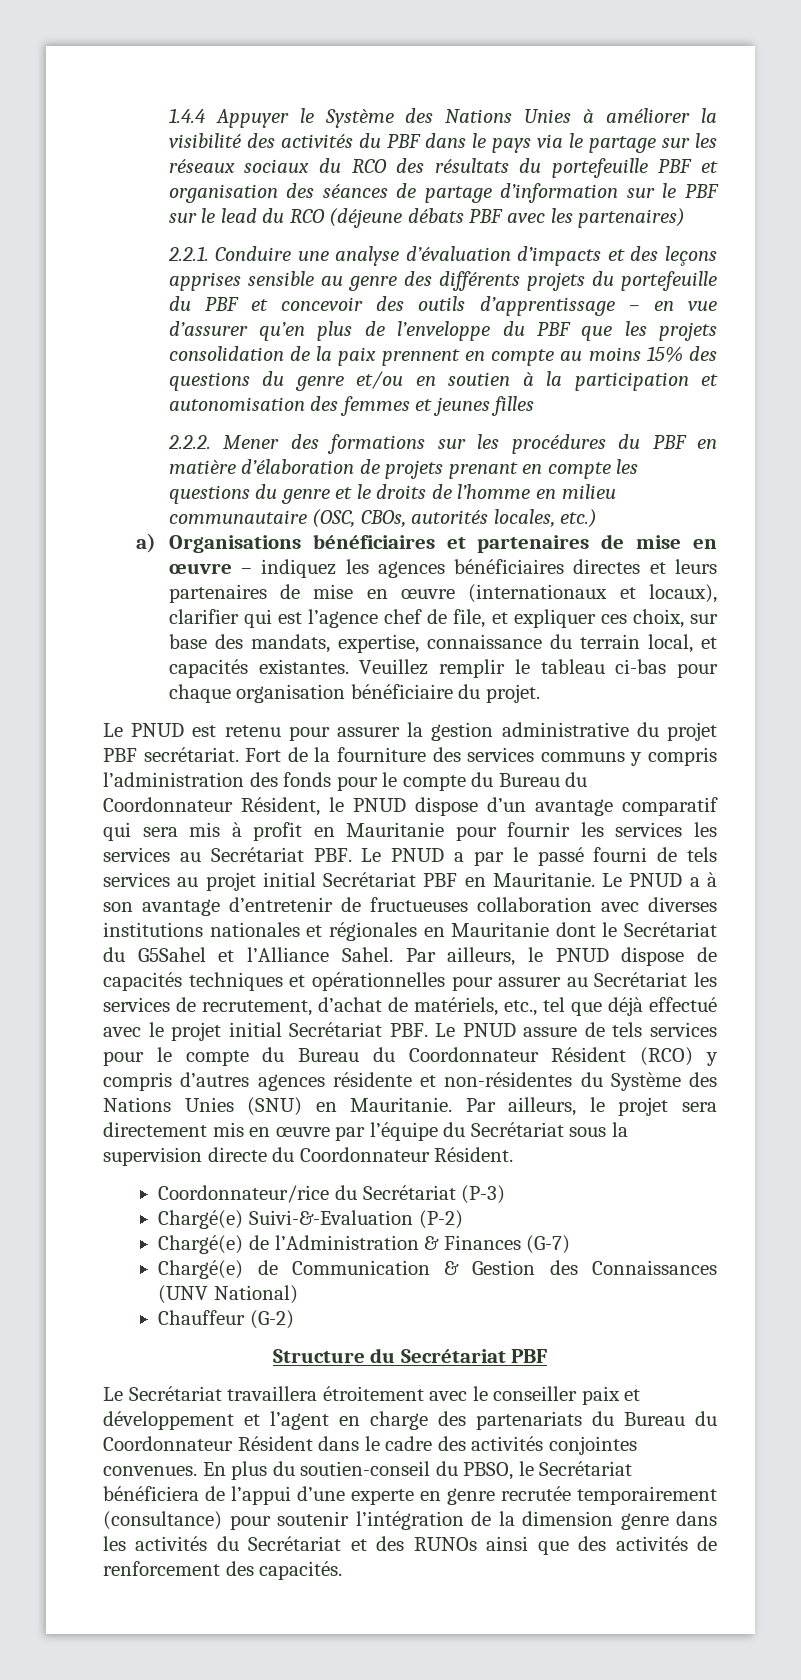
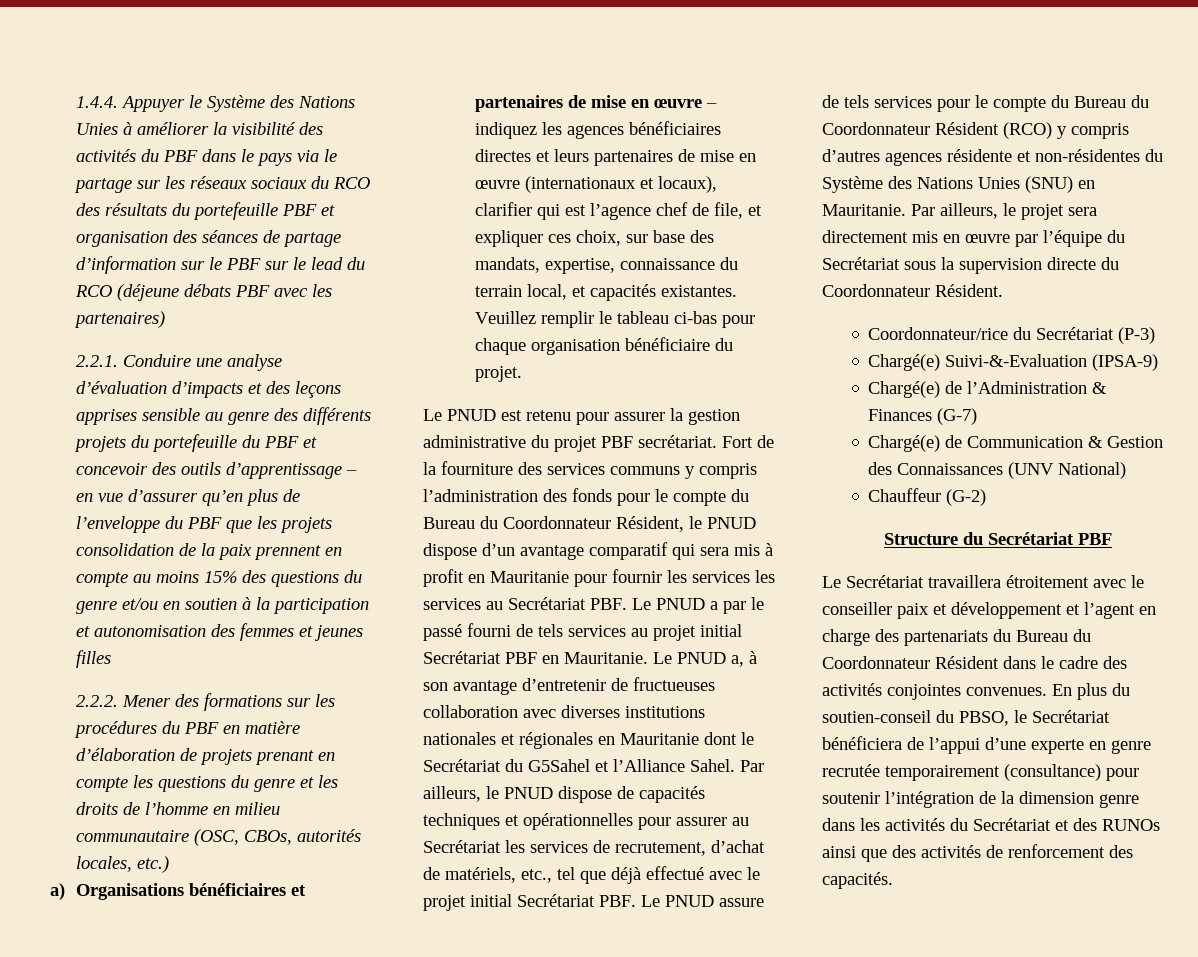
- 1.4.4 Appuyer le Système des Nations Unies à améliorer la visibilité des activités du PBF dans le pays via le partage sur les réseaux sociaux du RCO des résultats du portefeuille PBF et organisation des séances de partage d’information sur le PBF sur le lead du RCO (déjeune débats PBF avec les partenaires)
+ 1.4.4. Appuyer le Système des Nations Unies à améliorer la visibilité des activités du PBF dans le pays via le partage sur les réseaux sociaux du RCO des résultats du portefeuille PBF et organisation des séances de partage d’information sur le PBF sur le lead du RCO (déjeune débats PBF avec les partenaires)
- 2.2.2. Mener des formations sur les procédures du PBF en matière d’élaboration de projets prenant en compte les questions du genre et le droits de l’homme en milieu communautaire (OSC, CBOs, autorités locales, etc.)
+ 2.2.2. Mener des formations sur les procédures du PBF en matière d’élaboration de projets prenant en compte les questions du genre et les droits de l’homme en milieu communautaire (OSC, CBOs, autorités locales, etc.)
- Le PNUD a à son avantage d’entretenir de fructueuses collaboration avec diverses institutions nationales et régionales en Mauritanie dont le Secrétariat du G5Sahel et l’Alliance Sahel.
+ Le PNUD a, à son avantage d’entretenir de fructueuses collaboration avec diverses institutions nationales et régionales en Mauritanie dont le Secrétariat du G5Sahel et l’Alliance Sahel.
- Chargé(e) Suivi-&-Evaluation (P-2)
+ Chargé(e) Suivi-&-Evaluation (IPSA-9)

